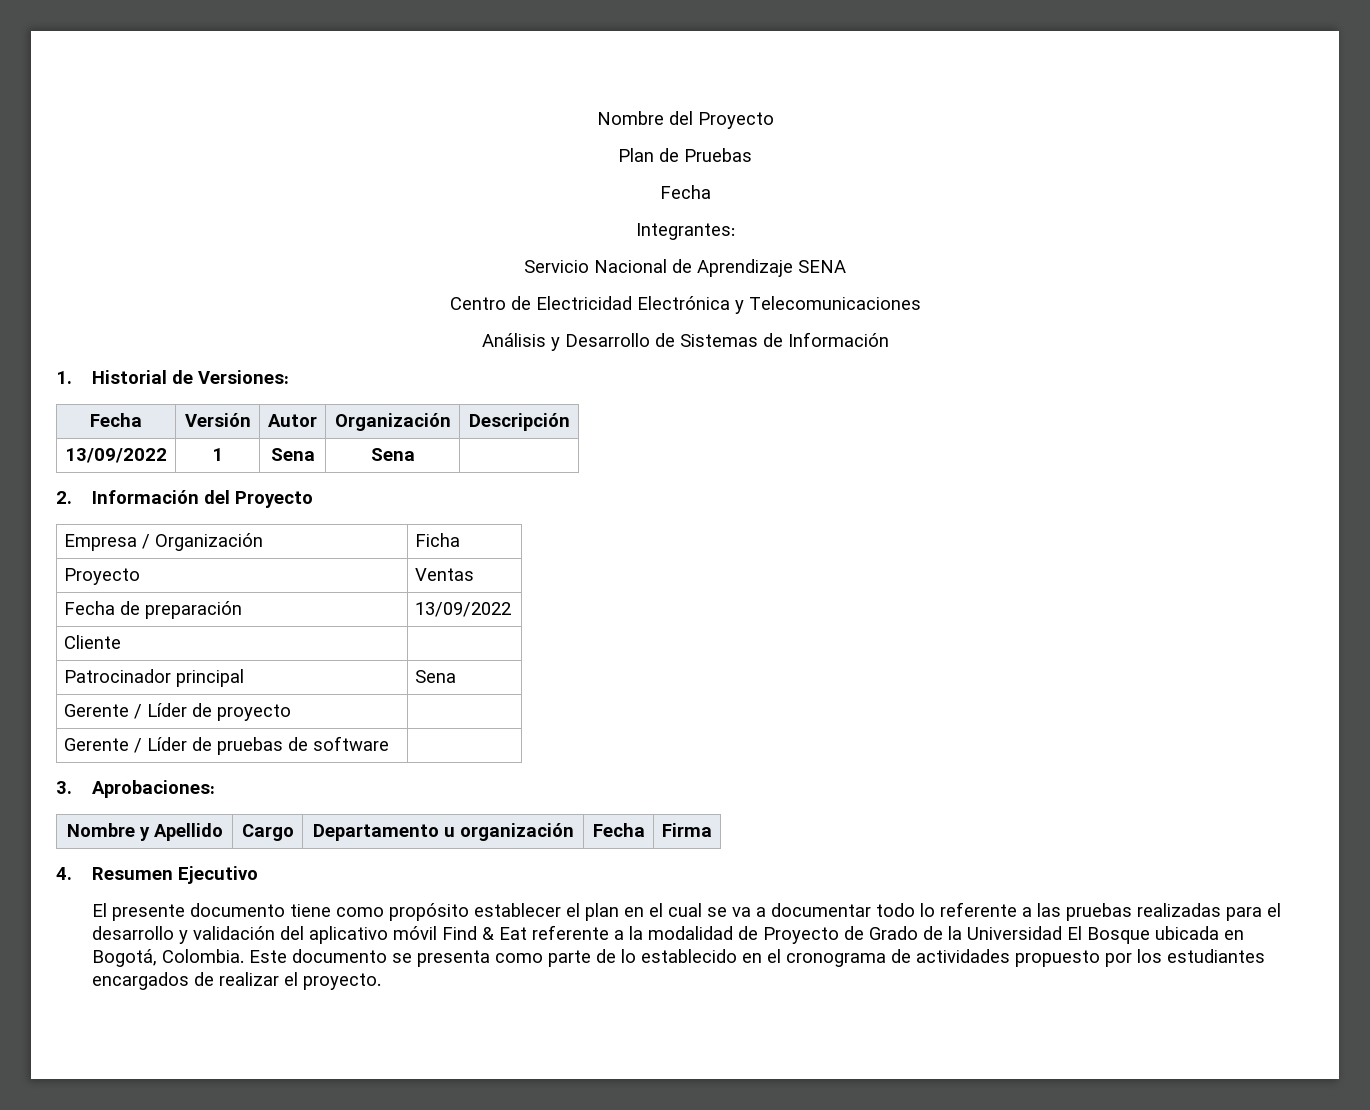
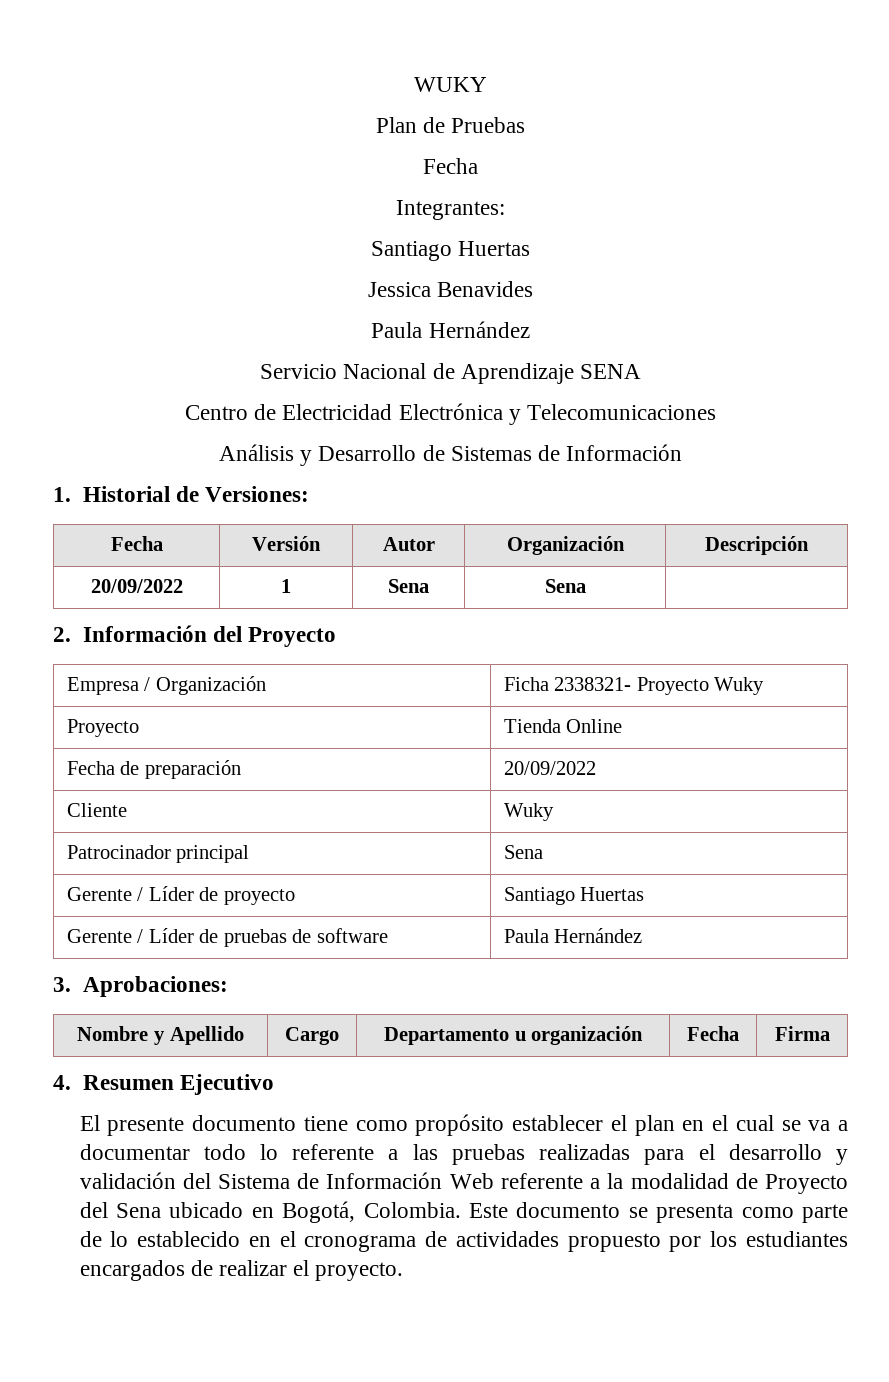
- Nombre del Proyecto
+ WUKY
  Integrantes:
+ Santiago Huertas
+ Jessica Benavides
+ Paula Hernández
- 13/09/2022 | 1 | Sena | Sena |
+ 20/09/2022 | 1 | Sena | Sena |
- Empresa / Organización | Ficha
+ Empresa / Organización | Ficha 2338321- Proyecto Wuky
- Proyecto | Ventas
+ Proyecto | Tienda Online
- Fecha de preparación | 13/09/2022
+ Fecha de preparación | 20/09/2022
- Cliente |
+ Cliente | Wuky
- Gerente / Líder de proyecto |
+ Gerente / Líder de proyecto | Santiago Huertas
- Gerente / Líder de pruebas de software |
+ Gerente / Líder de pruebas de software | Paula Hernández
- El presente documento tiene como propósito establecer el plan en el cual se va a documentar todo lo referente a las pruebas realizadas para el desarrollo y validación del aplicativo móvil Find & Eat referente a la modalidad de Proyecto de Grado de la Universidad El Bosque ubicada en Bogotá, Colombia.
+ El presente documento tiene como propósito establecer el plan en el cual se va a documentar todo lo referente a las pruebas realizadas para el desarrollo y validación del Sistema de Información Web referente a la modalidad de Proyecto del Sena ubicado en Bogotá, Colombia.

